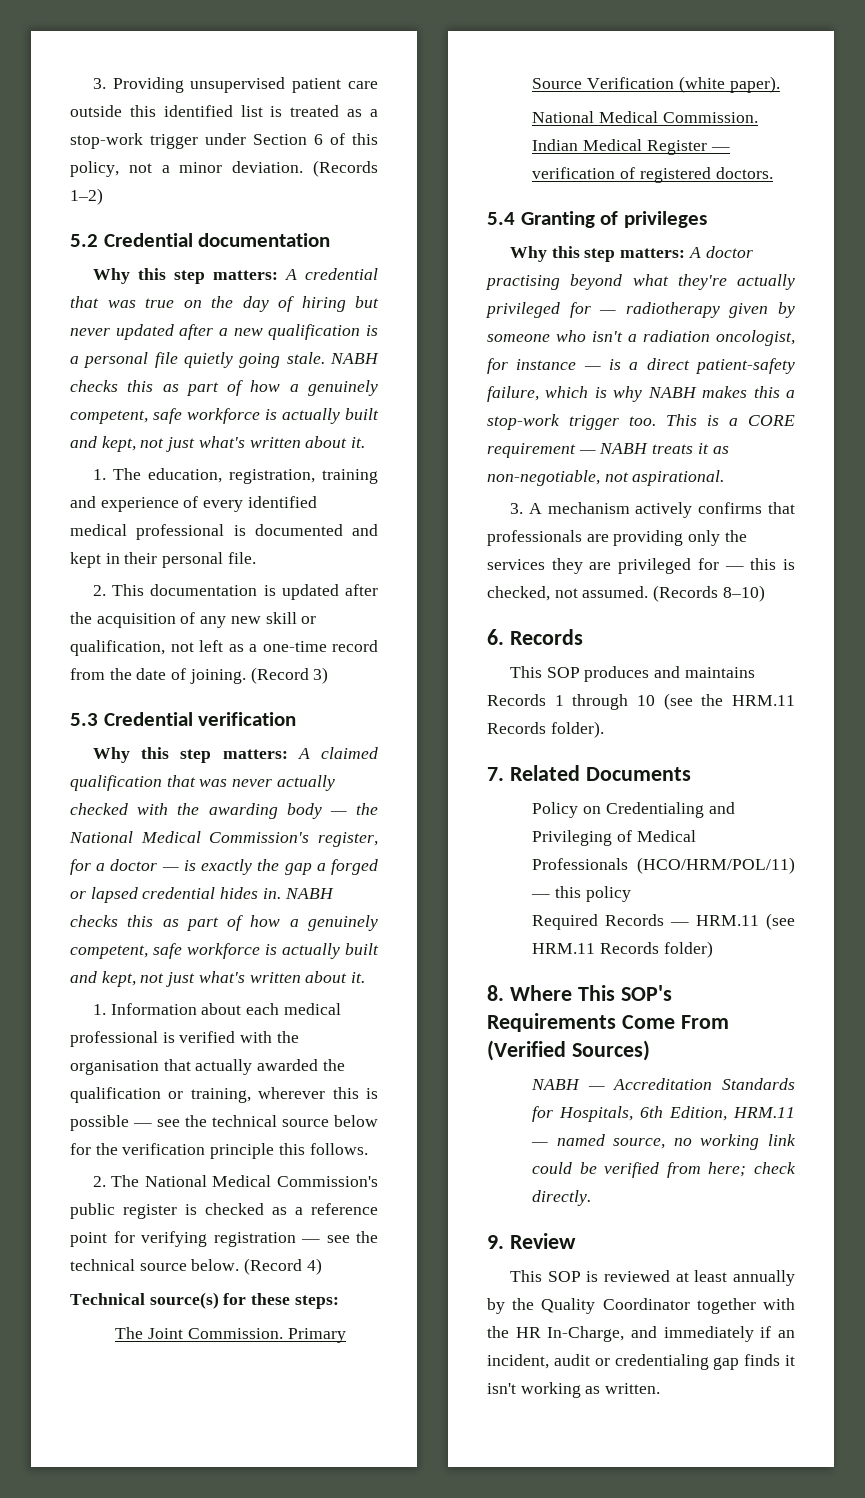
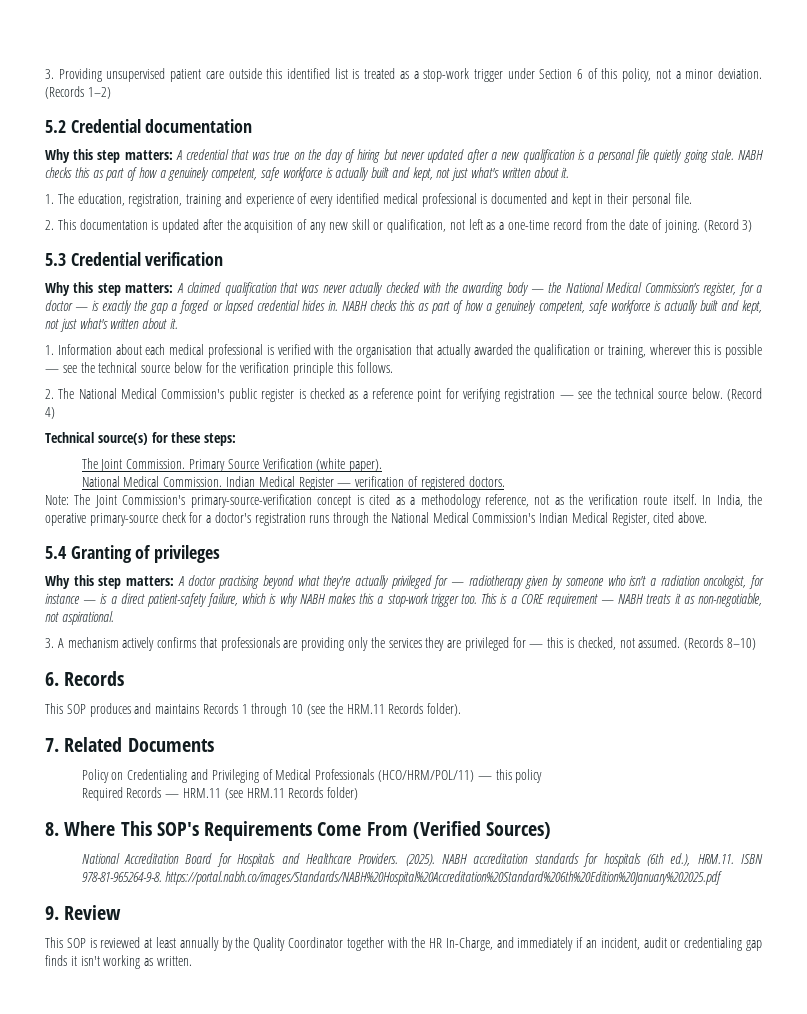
+ Note: The Joint Commission's primary-source-verification concept is cited as a methodology reference, not as the verification route itself. In India, the operative primary-source check for a doctor's registration runs through the National Medical Commission's Indian Medical Register, cited above.
- NABH — Accreditation Standards for Hospitals, 6th Edition, HRM.11 — named source, no working link could be verified from here; check directly.
+ National Accreditation Board for Hospitals and Healthcare Providers. (2025). NABH accreditation standards for hospitals (6th ed.), HRM.11. ISBN 978-81-965264-9-8. https://portal.nabh.co/images/Standards/NABH%20Hospital%20Accreditation%20Standard%206th%20Edition%20January%202025.pdf

